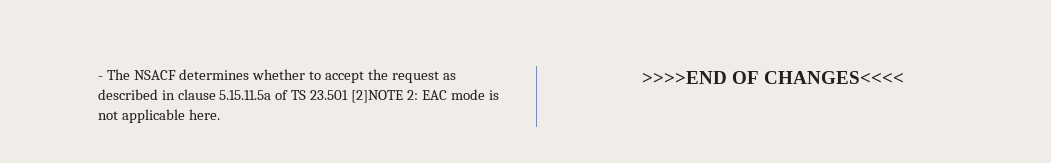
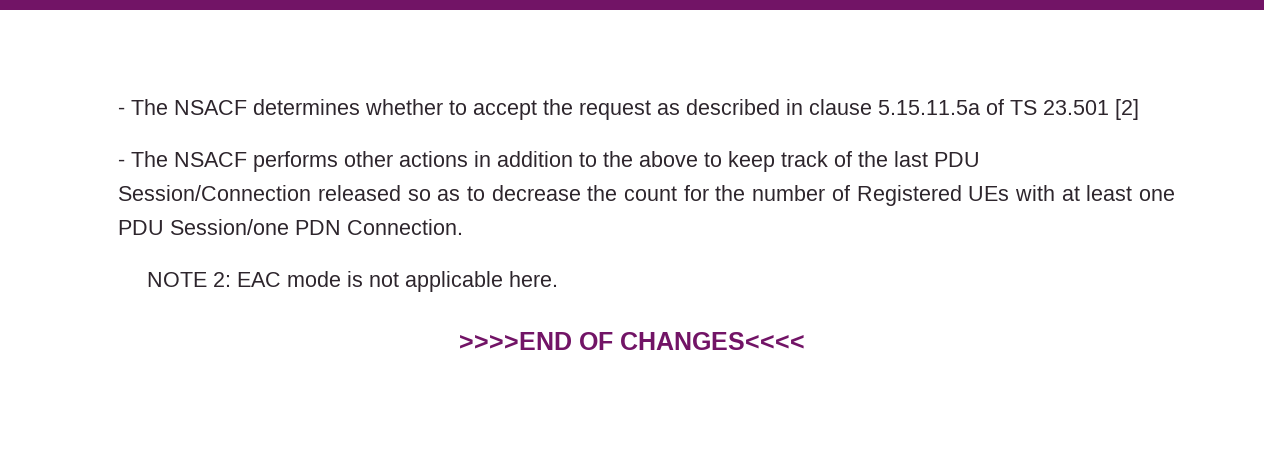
- - The NSACF determines whether to accept the request as described in clause 5.15.11.5a of TS 23.501 [2]NOTE 2: EAC mode is not applicable here.
+ - The NSACF determines whether to accept the request as described in clause 5.15.11.5a of TS 23.501 [2]
+ - The NSACF performs other actions in addition to the above to keep track of the last PDU Session/Connection released so as to decrease the count for the number of Registered UEs with at least one PDU Session/one PDN Connection.
+ NOTE 2: EAC mode is not applicable here.

